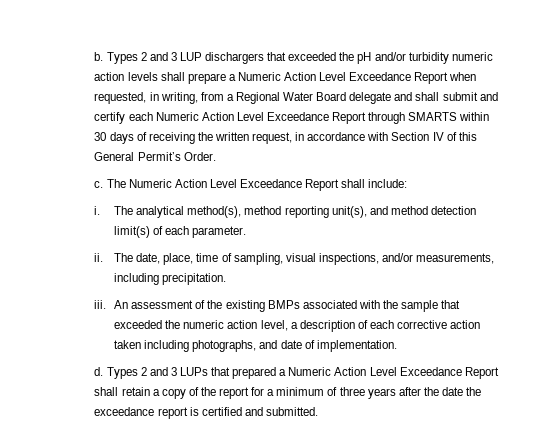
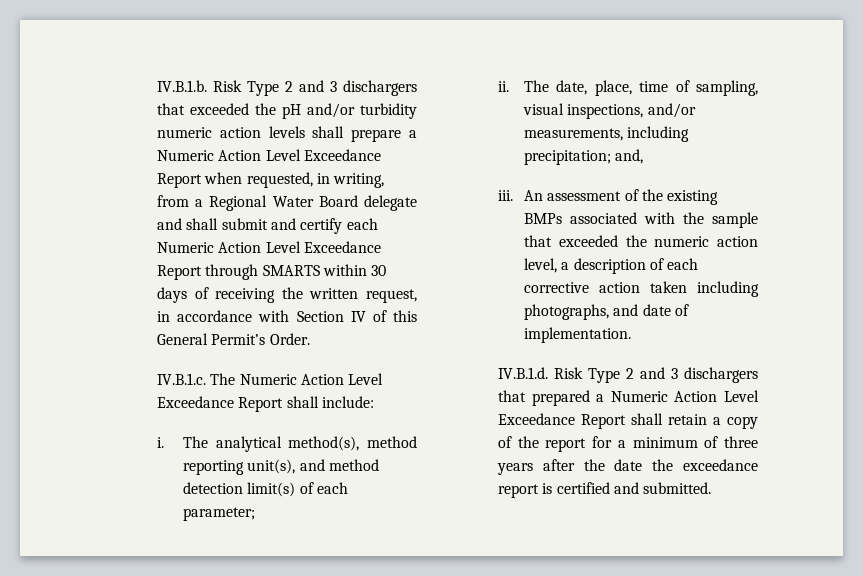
- b. Types 2 and 3 LUP dischargers that exceeded the pH and/or turbidity numeric action levels shall prepare a Numeric Action Level Exceedance Report when requested, in writing, from a Regional Water Board delegate and shall submit and certify each Numeric Action Level Exceedance Report through SMARTS within 30 days of receiving the written request, in accordance with Section IV of this General Permit’s Order.
+ IV.B.1.b. Risk Type 2 and 3 dischargers that exceeded the pH and/or turbidity numeric action levels shall prepare a Numeric Action Level Exceedance Report when requested, in writing, from a Regional Water Board delegate and shall submit and certify each Numeric Action Level Exceedance Report through SMARTS within 30 days of receiving the written request, in accordance with Section IV of this General Permit’s Order.
- c. The Numeric Action Level Exceedance Report shall include:
+ IV.B.1.c. The Numeric Action Level Exceedance Report shall include:
- The analytical method(s), method reporting unit(s), and method detection limit(s) of each parameter.
+ The analytical method(s), method reporting unit(s), and method detection limit(s) of each parameter;
- The date, place, time of sampling, visual inspections, and/or measurements, including precipitation.
+ The date, place, time of sampling, visual inspections, and/or measurements, including precipitation; and,
- d. Types 2 and 3 LUPs that prepared a Numeric Action Level Exceedance Report shall retain a copy of the report for a minimum of three years after the date the exceedance report is certified and submitted.
+ IV.B.1.d. Risk Type 2 and 3 dischargers that prepared a Numeric Action Level Exceedance Report shall retain a copy of the report for a minimum of three years after the date the exceedance report is certified and submitted.

